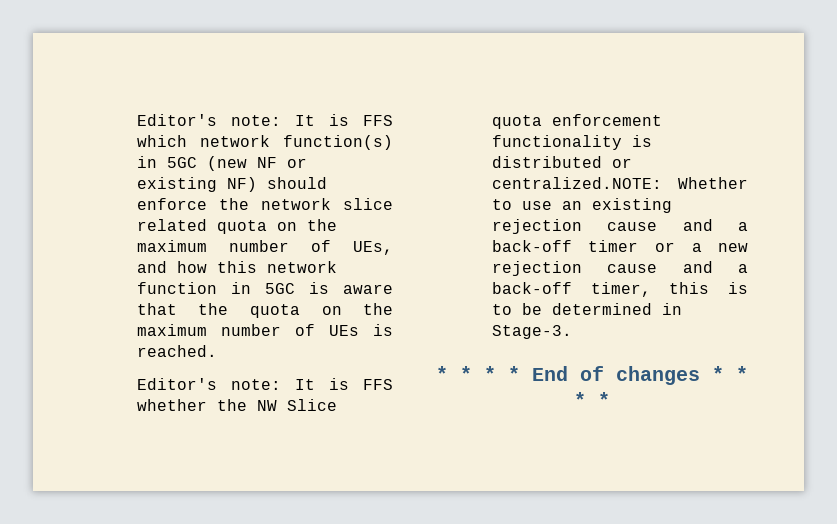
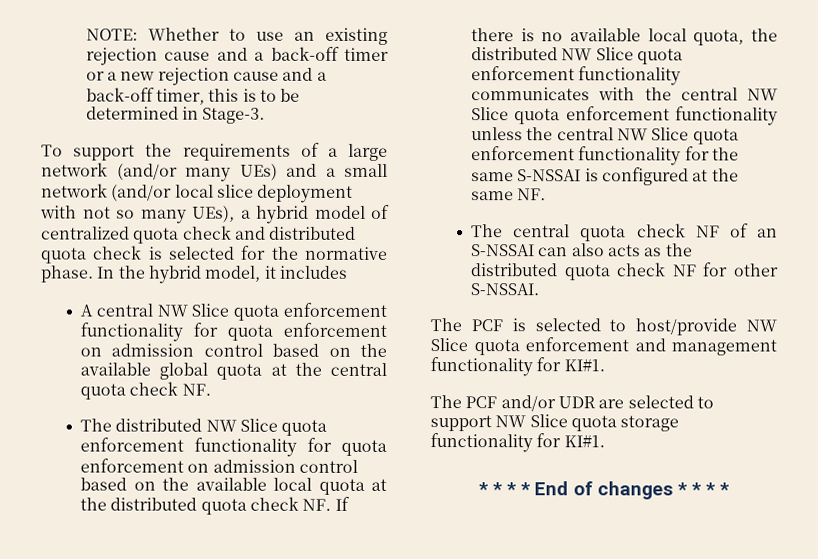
- Editor's note: It is FFS which network function(s) in 5GC (new NF or existing NF) should enforce the network slice related quota on the maximum number of UEs, and how this network function in 5GC is aware that the quota on the maximum number of UEs is reached.
- Editor's note: It is FFS whether the NW Slice quota enforcement functionality is distributed or centralized.NOTE: Whether to use an existing rejection cause and a back-off timer or a new rejection cause and a back-off timer, this is to be determined in Stage-3.
+ NOTE: Whether to use an existing rejection cause and a back-off timer or a new rejection cause and a back-off timer, this is to be determined in Stage-3.
+ To support the requirements of a large network (and/or many UEs) and a small network (and/or local slice deployment with not so many UEs), a hybrid model of centralized quota check and distributed quota check is selected for the normative phase. In the hybrid model, it includes
+ A central NW Slice quota enforcement functionality for quota enforcement on admission control based on the available global quota at the central quota check NF.
+ The distributed NW Slice quota enforcement functionality for quota enforcement on admission control based on the available local quota at the distributed quota check NF. If there is no available local quota, the distributed NW Slice quota enforcement functionality communicates with the central NW Slice quota enforcement functionality unless the central NW Slice quota enforcement functionality for the same S-NSSAI is configured at the same NF.
+ The central quota check NF of an S-NSSAI can also acts as the distributed quota check NF for other S-NSSAI.
+ The PCF is selected to host/provide NW Slice quota enforcement and management functionality for KI#1.
+ The PCF and/or UDR are selected to support NW Slice quota storage functionality for KI#1.

